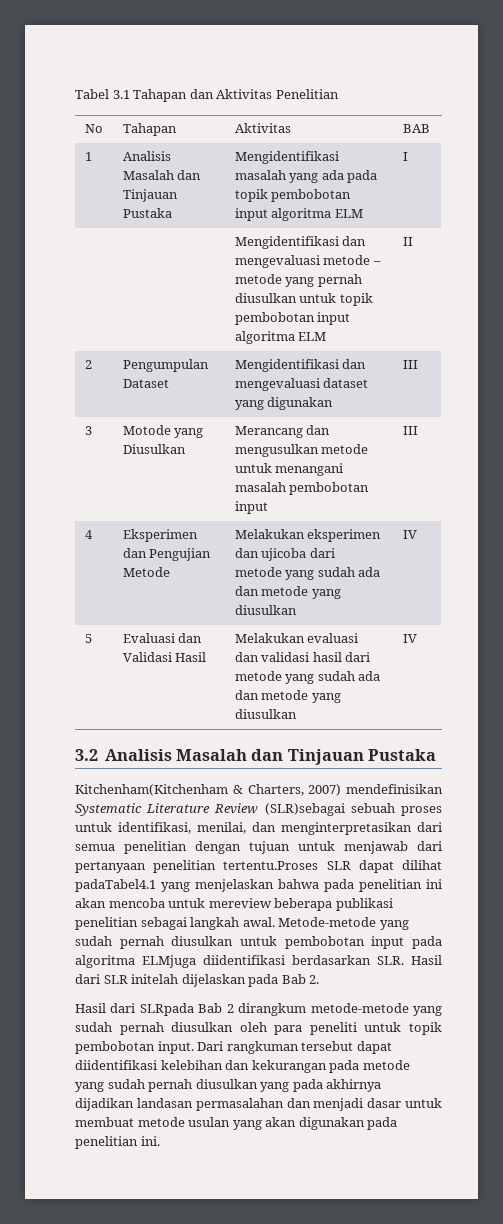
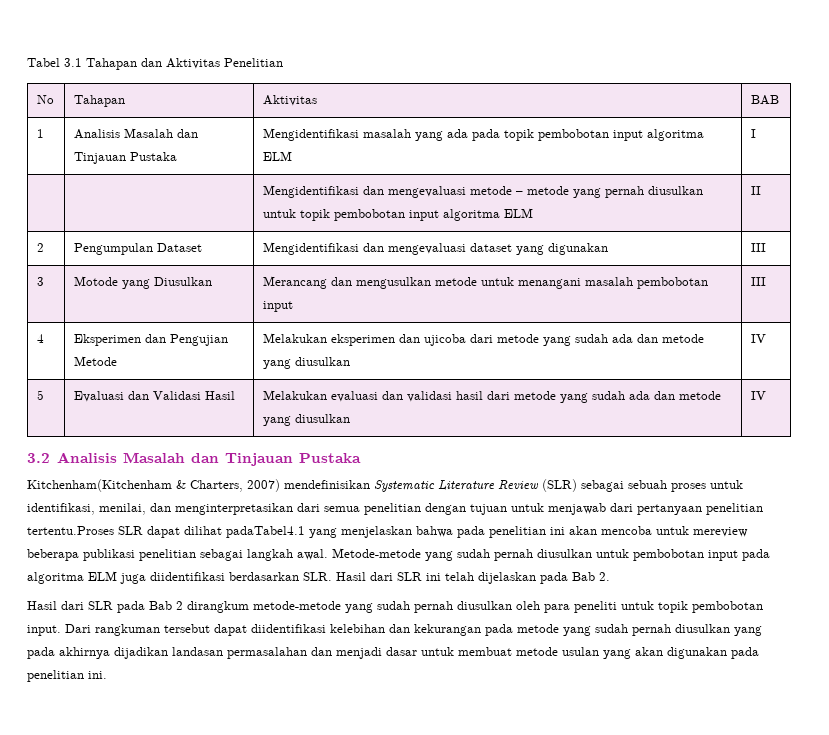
- Kitchenham(Kitchenham & Charters, 2007) mendefinisikan Systematic Literature Review (SLR)sebagai sebuah proses untuk identifikasi, menilai, dan menginterpretasikan dari semua penelitian dengan tujuan untuk menjawab dari pertanyaan penelitian tertentu.Proses SLR dapat dilihat padaTabel4.1 yang menjelaskan bahwa pada penelitian ini akan mencoba untuk mereview beberapa publikasi penelitian sebagai langkah awal.
+ Kitchenham(Kitchenham & Charters, 2007) mendefinisikan Systematic Literature Review (SLR) sebagai sebuah proses untuk identifikasi, menilai, dan menginterpretasikan dari semua penelitian dengan tujuan untuk menjawab dari pertanyaan penelitian tertentu.Proses SLR dapat dilihat padaTabel4.1 yang menjelaskan bahwa pada penelitian ini akan mencoba untuk mereview beberapa publikasi penelitian sebagai langkah awal.
- Metode-metode yang sudah pernah diusulkan untuk pembobotan input pada algoritma ELMjuga diidentifikasi berdasarkan SLR. Hasil dari SLR initelah dijelaskan pada Bab 2.
+ Metode-metode yang sudah pernah diusulkan untuk pembobotan input pada algoritma ELM juga diidentifikasi berdasarkan SLR. Hasil dari SLR ini telah dijelaskan pada Bab 2.
- Hasil dari SLRpada Bab 2 dirangkum metode-metode yang sudah pernah diusulkan oleh para peneliti untuk topik pembobotan input.
+ Hasil dari SLR pada Bab 2 dirangkum metode-metode yang sudah pernah diusulkan oleh para peneliti untuk topik pembobotan input.

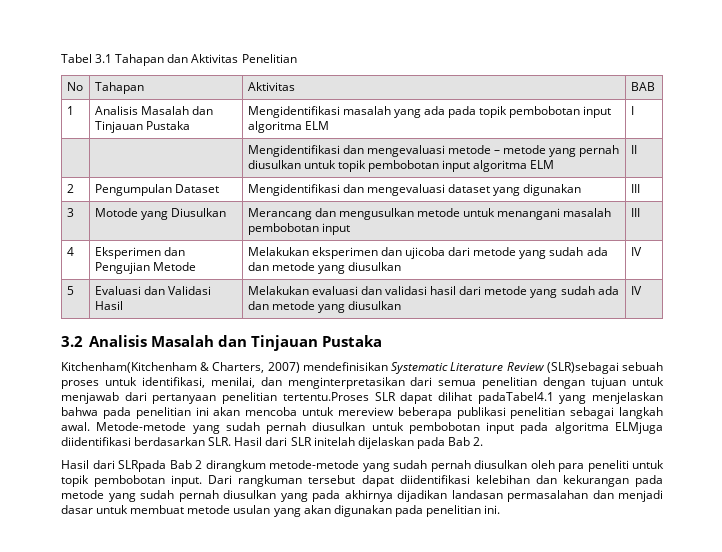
- Kitchenham(Kitchenham & Charters, 2007) mendefinisikan Systematic Literature Review (SLR) sebagai sebuah proses untuk identifikasi, menilai, dan menginterpretasikan dari semua penelitian dengan tujuan untuk menjawab dari pertanyaan penelitian tertentu.Proses SLR dapat dilihat padaTabel4.1 yang menjelaskan bahwa pada penelitian ini akan mencoba untuk mereview beberapa publikasi penelitian sebagai langkah awal.
+ Kitchenham(Kitchenham & Charters, 2007) mendefinisikan Systematic Literature Review (SLR)sebagai sebuah proses untuk identifikasi, menilai, dan menginterpretasikan dari semua penelitian dengan tujuan untuk menjawab dari pertanyaan penelitian tertentu.Proses SLR dapat dilihat padaTabel4.1 yang menjelaskan bahwa pada penelitian ini akan mencoba untuk mereview beberapa publikasi penelitian sebagai langkah awal.
- Metode-metode yang sudah pernah diusulkan untuk pembobotan input pada algoritma ELM juga diidentifikasi berdasarkan SLR. Hasil dari SLR ini telah dijelaskan pada Bab 2.
+ Metode-metode yang sudah pernah diusulkan untuk pembobotan input pada algoritma ELMjuga diidentifikasi berdasarkan SLR. Hasil dari SLR initelah dijelaskan pada Bab 2.
- Hasil dari SLR pada Bab 2 dirangkum metode-metode yang sudah pernah diusulkan oleh para peneliti untuk topik pembobotan input.
+ Hasil dari SLRpada Bab 2 dirangkum metode-metode yang sudah pernah diusulkan oleh para peneliti untuk topik pembobotan input.

